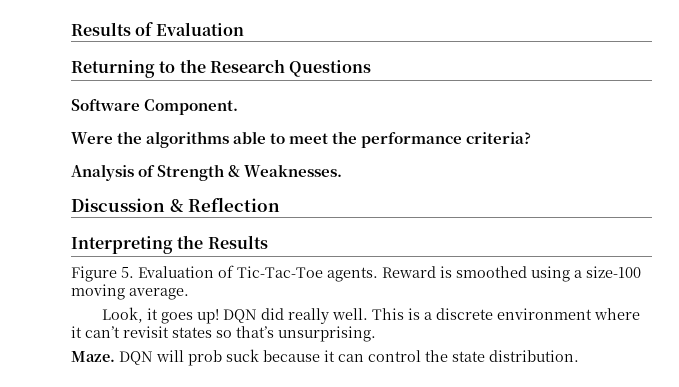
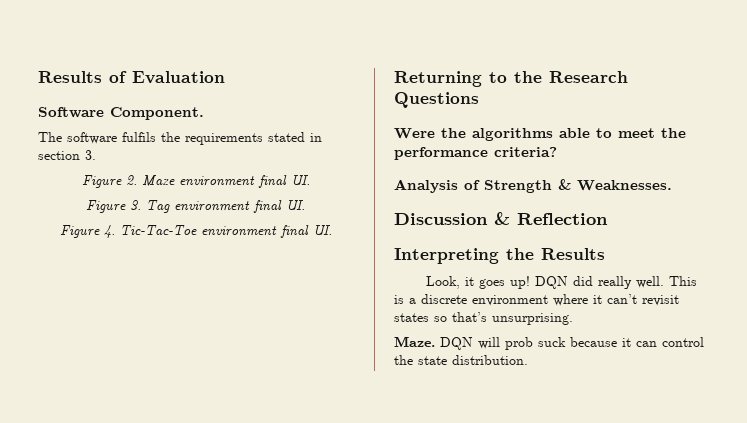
+ Software Component.
+ The software fulfils the requirements stated in section 3.
+ Figure 2. Maze environment final UI.
+ Figure 3. Tag environment final UI.
+ Figure 4. Tic-Tac-Toe environment final UI.
- Software Component.
- Figure 5. Evaluation of Tic-Tac-Toe agents. Reward is smoothed using a size-100 moving average.

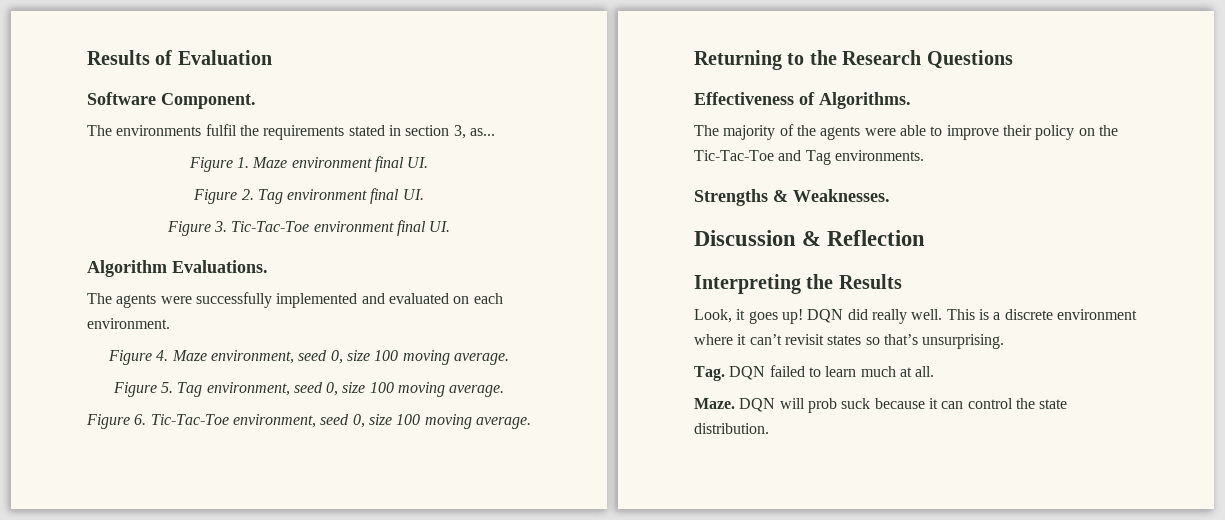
- The software fulfils the requirements stated in section 3.
- Figure 2. Maze environment final UI.
+ The environments fulfil the requirements stated in section 3, as...
+ Figure 1. Maze environment final UI.
- Figure 3. Tag environment final UI.
+ Figure 2. Tag environment final UI.
- Figure 4. Tic-Tac-Toe environment final UI.
+ Figure 3. Tic-Tac-Toe environment final UI.
+ Algorithm Evaluations.
+ The agents were successfully implemented and evaluated on each environment.
+ Figure 4. Maze environment, seed 0, size 100 moving average.
+ Figure 5. Tag environment, seed 0, size 100 moving average.
+ Figure 6. Tic-Tac-Toe environment, seed 0, size 100 moving average.
- Were the algorithms able to meet the performance criteria?
- Analysis of Strength & Weaknesses.
+ Effectiveness of Algorithms.
+ The majority of the agents were able to improve their policy on the Tic-Tac-Toe and Tag environments.
+ Strengths & Weaknesses.
+ Tag. DQN failed to learn much at all.

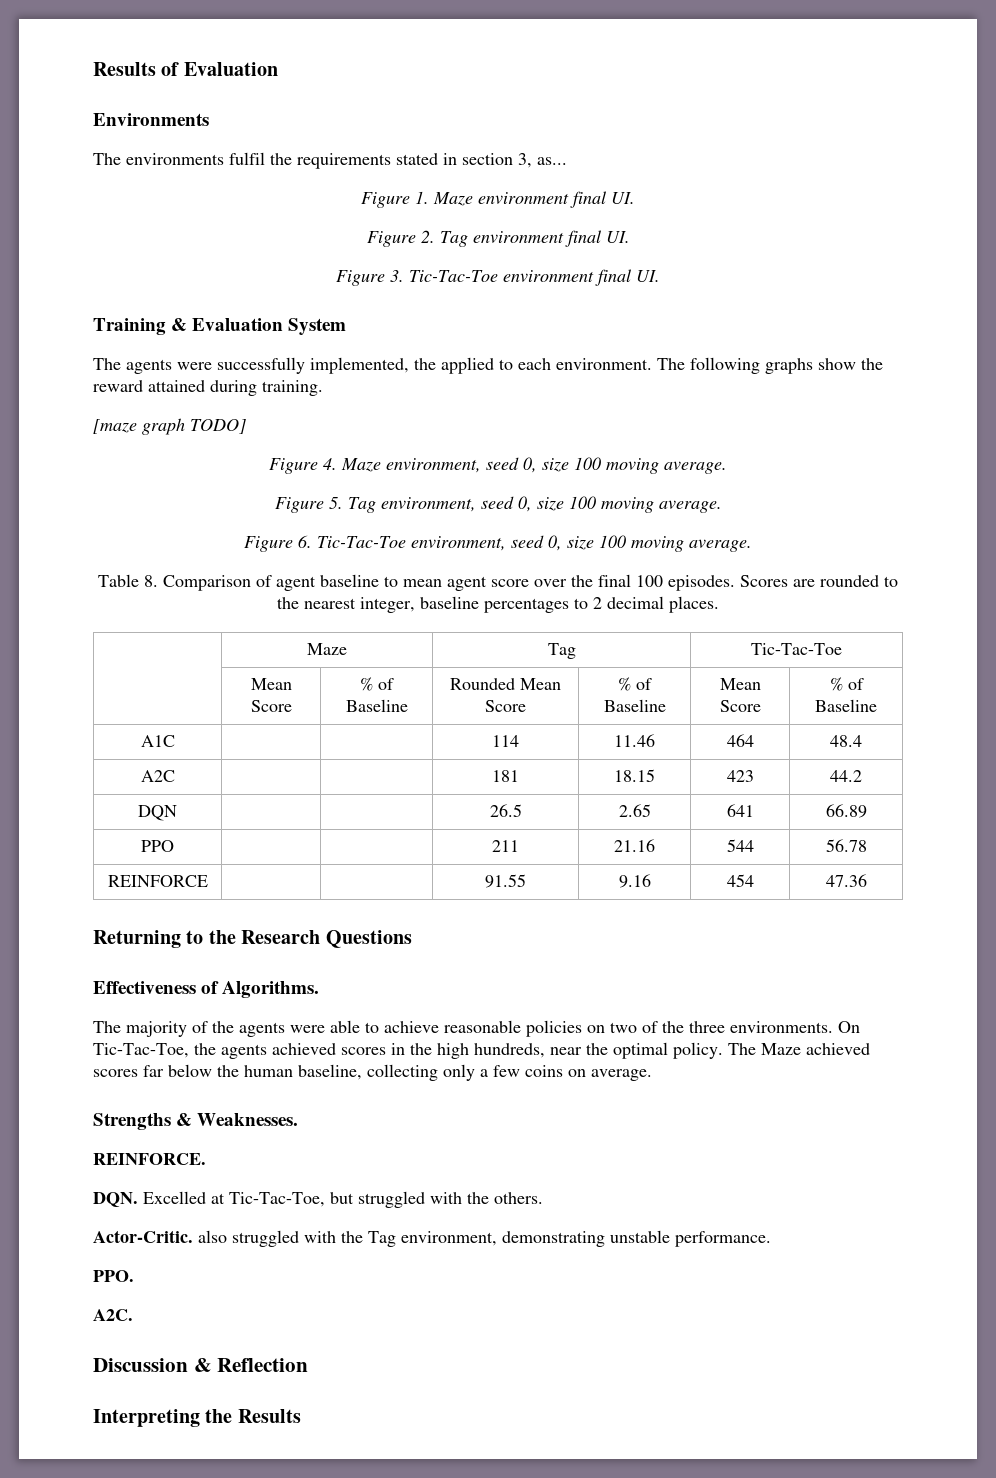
- Software Component.
+ Environments
- Algorithm Evaluations.
+ Training & Evaluation System
- The agents were successfully implemented and evaluated on each environment.
+ The agents were successfully implemented, the applied to each environment. The following graphs show the reward attained during training.
+ [maze graph TODO]
+ Table 8. Comparison of agent baseline to mean agent score over the final 100 episodes. Scores are rounded to the nearest integer, baseline percentages to 2 decimal places.
+ | Maze | Tag | Tic-Tac-Toe
+ | Mean Score | % of Baseline | Rounded Mean Score | % of Baseline | Mean Score | % of Baseline
+ A1C | | | 114 | 11.46 | 464 | 48.4
+ A2C | | | 181 | 18.15 | 423 | 44.2
+ DQN | | | 26.5 | 2.65 | 641 | 66.89
+ PPO | | | 211 | 21.16 | 544 | 56.78
+ REINFORCE | | | 91.55 | 9.16 | 454 | 47.36
- The majority of the agents were able to improve their policy on the Tic-Tac-Toe and Tag environments.
+ The majority of the agents were able to achieve reasonable policies on two of the three environments. On Tic-Tac-Toe, the agents achieved scores in the high hundreds, near the optimal policy. The Maze achieved scores far below the human baseline, collecting only a few coins on average.
  Strengths & Weaknesses.
+ REINFORCE.
+ DQN. Excelled at Tic-Tac-Toe, but struggled with the others.
+ Actor-Critic. also struggled with the Tag environment, demonstrating unstable performance.
+ PPO.
+ A2C.
- Look, it goes up! DQN did really well. This is a discrete environment where it can’t revisit states so that’s unsurprising.
- Tag. DQN failed to learn much at all.
- Maze. DQN will prob suck because it can control the state distribution.

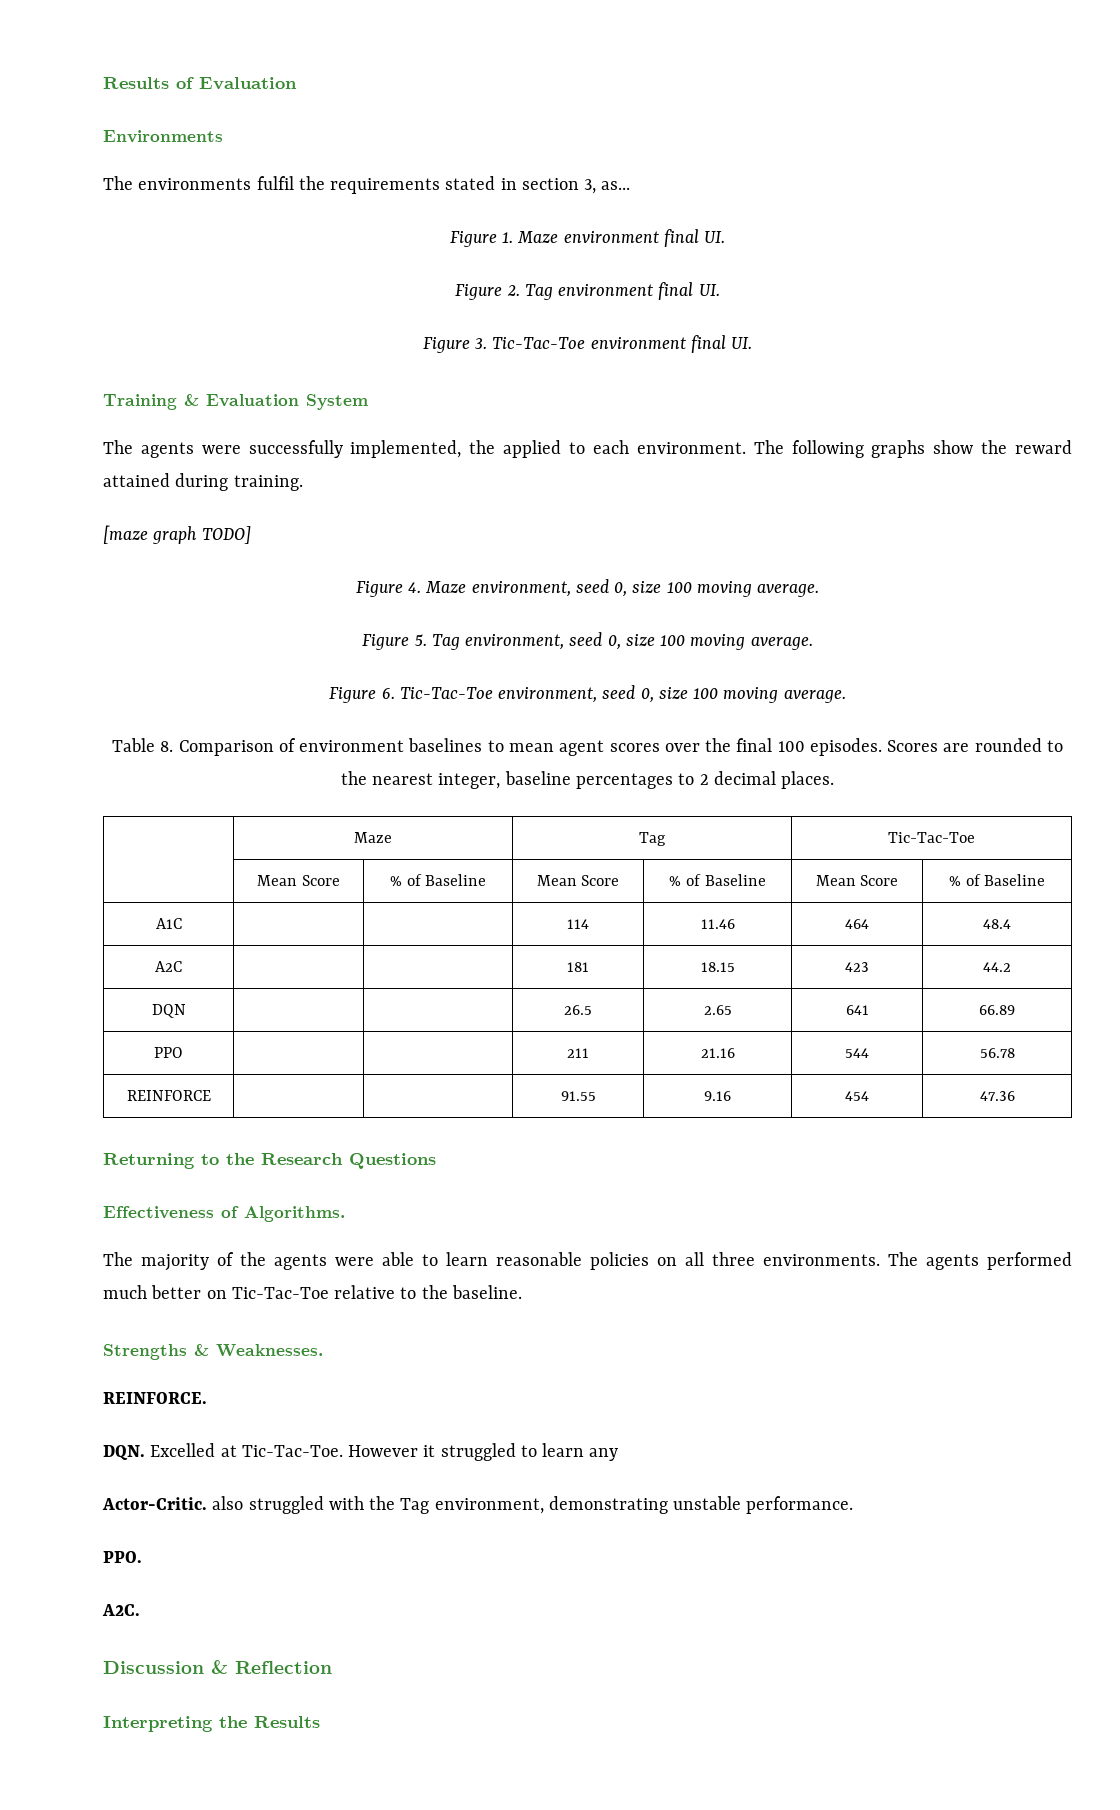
- Table 8. Comparison of agent baseline to mean agent score over the final 100 episodes.
+ Table 8. Comparison of environment baselines to mean agent scores over the final 100 episodes.
- | Mean Score | % of Baseline | Rounded Mean Score | % of Baseline | Mean Score | % of Baseline
+ | Mean Score | % of Baseline | Mean Score | % of Baseline | Mean Score | % of Baseline
- The majority of the agents were able to achieve reasonable policies on two of the three environments. On Tic-Tac-Toe, the agents achieved scores in the high hundreds, near the optimal policy. The Maze achieved scores far below the human baseline, collecting only a few coins on average.
+ The majority of the agents were able to learn reasonable policies on all three environments. The agents performed much better on Tic-Tac-Toe relative to the baseline.
- DQN. Excelled at Tic-Tac-Toe, but struggled with the others.
+ DQN. Excelled at Tic-Tac-Toe. However it struggled to learn any

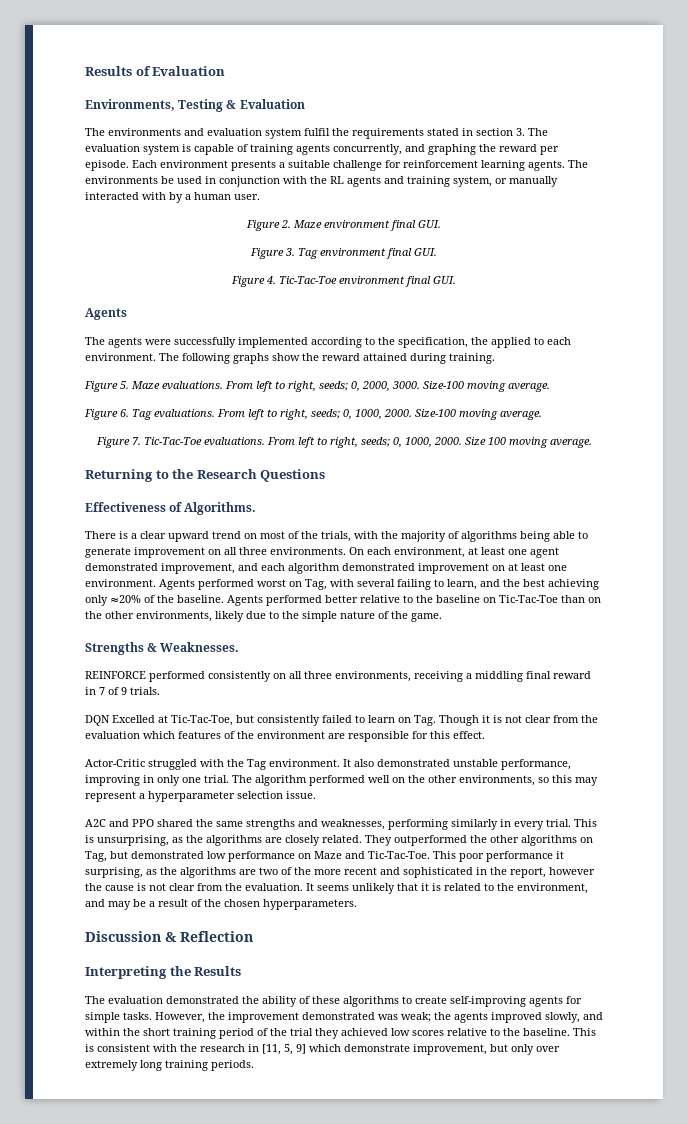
- Environments
- The environments fulfil the requirements stated in section 3, as...
- Figure 1. Maze environment final UI.
- Figure 2. Tag environment final UI.
- Figure 3. Tic-Tac-Toe environment final UI.
- Training & Evaluation System
+ Environments, Testing & Evaluation
+ The environments and evaluation system fulfil the requirements stated in section 3. The evaluation system is capable of training agents concurrently, and graphing the reward per episode. Each environment presents a suitable challenge for reinforcement learning agents. The environments be used in conjunction with the RL agents and training system, or manually interacted with by a human user.
+ Figure 2. Maze environment final GUI.
+ Figure 3. Tag environment final GUI.
+ Figure 4. Tic-Tac-Toe environment final GUI.
+ Agents
- The agents were successfully implemented, the applied to each environment.
+ The agents were successfully implemented according to the specification, the applied to each environment.
- [maze graph TODO]
- Figure 4. Maze environment, seed 0, size 100 moving average.
- Figure 5. Tag environment, seed 0, size 100 moving average.
- Figure 6. Tic-Tac-Toe environment, seed 0, size 100 moving average.
- Table 8. Comparison of environment baselines to mean agent scores over the final 100 episodes. Scores are rounded to the nearest integer, baseline percentages to 2 decimal places.
- | Maze | Tag | Tic-Tac-Toe
- | Mean Score | % of Baseline | Mean Score | % of Baseline | Mean Score | % of Baseline
- A1C | | | 114 | 11.46 | 464 | 48.4
- A2C | | | 181 | 18.15 | 423 | 44.2
- DQN | | | 26.5 | 2.65 | 641 | 66.89
- PPO | | | 211 | 21.16 | 544 | 56.78
- REINFORCE | | | 91.55 | 9.16 | 454 | 47.36
+ Figure 5. Maze evaluations. From left to right, seeds; 0, 2000, 3000. Size-100 moving average.
+ Figure 6. Tag evaluations. From left to right, seeds; 0, 1000, 2000. Size-100 moving average.
+ Figure 7. Tic-Tac-Toe evaluations. From left to right, seeds; 0, 1000, 2000. Size 100 moving average.
- The majority of the agents were able to learn reasonable policies on all three environments. The agents performed much better on Tic-Tac-Toe relative to the baseline.
+ There is a clear upward trend on most of the trials, with the majority of algorithms being able to generate improvement on all three environments. On each environment, at least one agent demonstrated improvement, and each algorithm demonstrated improvement on at least one environment. Agents performed worst on Tag, with several failing to learn, and the best achieving only ≈20% of the baseline. Agents performed better relative to the baseline on Tic-Tac-Toe than on the other environments, likely due to the simple nature of the game.
  Strengths & Weaknesses.
- REINFORCE.
- DQN. Excelled at Tic-Tac-Toe. However it struggled to learn any
- Actor-Critic. also struggled with the Tag environment, demonstrating unstable performance.
- PPO.
- A2C.
+ REINFORCE performed consistently on all three environments, receiving a middling final reward in 7 of 9 trials.
+ DQN Excelled at Tic-Tac-Toe, but consistently failed to learn on Tag. Though it is not clear from the evaluation which features of the environment are responsible for this effect.
+ Actor-Critic struggled with the Tag environment. It also demonstrated unstable performance, improving in only one trial. The algorithm performed well on the other environments, so this may represent a hyperparameter selection issue.
+ A2C and PPO shared the same strengths and weaknesses, performing similarly in every trial. This is unsurprising, as the algorithms are closely related. They outperformed the other algorithms on Tag, but demonstrated low performance on Maze and Tic-Tac-Toe. This poor performance it surprising, as the algorithms are two of the more recent and sophisticated in the report, however the cause is not clear from the evaluation. It seems unlikely that it is related to the environment, and may be a result of the chosen hyperparameters.
+ The evaluation demonstrated the ability of these algorithms to create self-improving agents for simple tasks. However, the improvement demonstrated was weak; the agents improved slowly, and within the short training period of the trial they achieved low scores relative to the baseline. This is consistent with the research in [11, 5, 9] which demonstrate improvement, but only over extremely long training periods.

